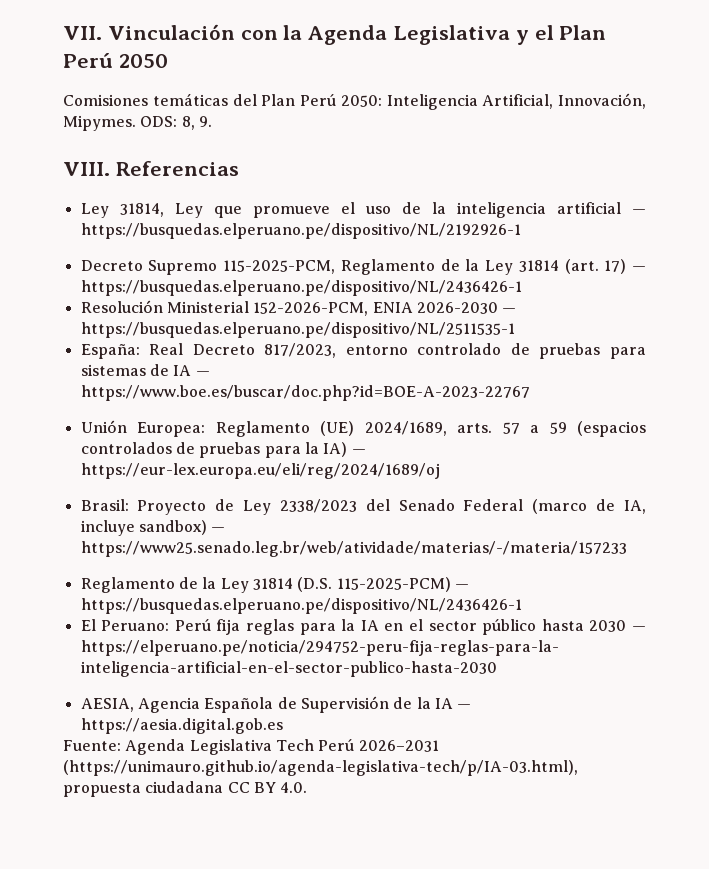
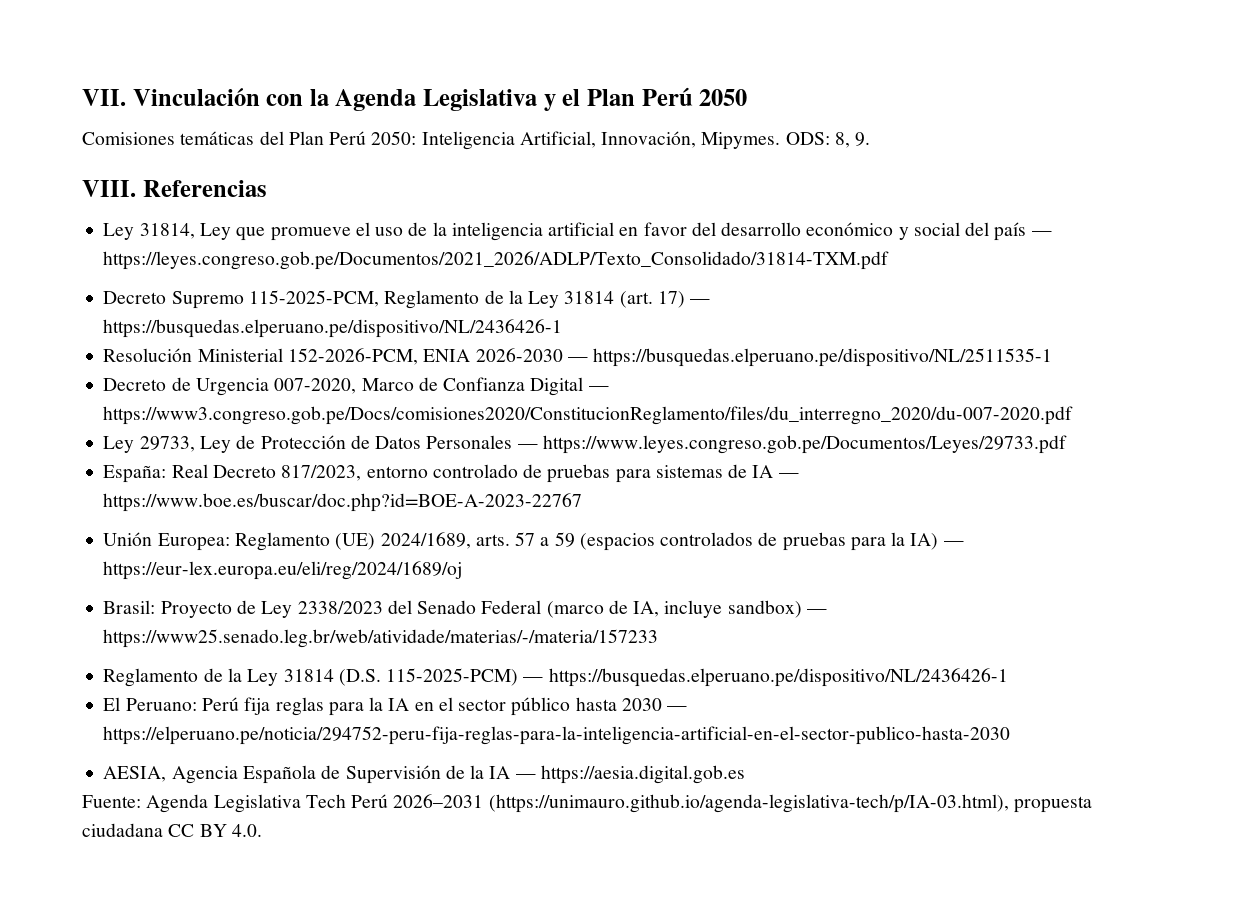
- Ley 31814, Ley que promueve el uso de la inteligencia artificial — https://busquedas.elperuano.pe/dispositivo/NL/2192926-1
+ Ley 31814, Ley que promueve el uso de la inteligencia artificial en favor del desarrollo económico y social del país — https://leyes.congreso.gob.pe/Documentos/2021_2026/ADLP/Texto_Consolidado/31814-TXM.pdf
+ Decreto de Urgencia 007-2020, Marco de Confianza Digital — https://www3.congreso.gob.pe/Docs/comisiones2020/ConstitucionReglamento/files/du_interregno_2020/du-007-2020.pdf
+ Ley 29733, Ley de Protección de Datos Personales — https://www.leyes.congreso.gob.pe/Documentos/Leyes/29733.pdf

